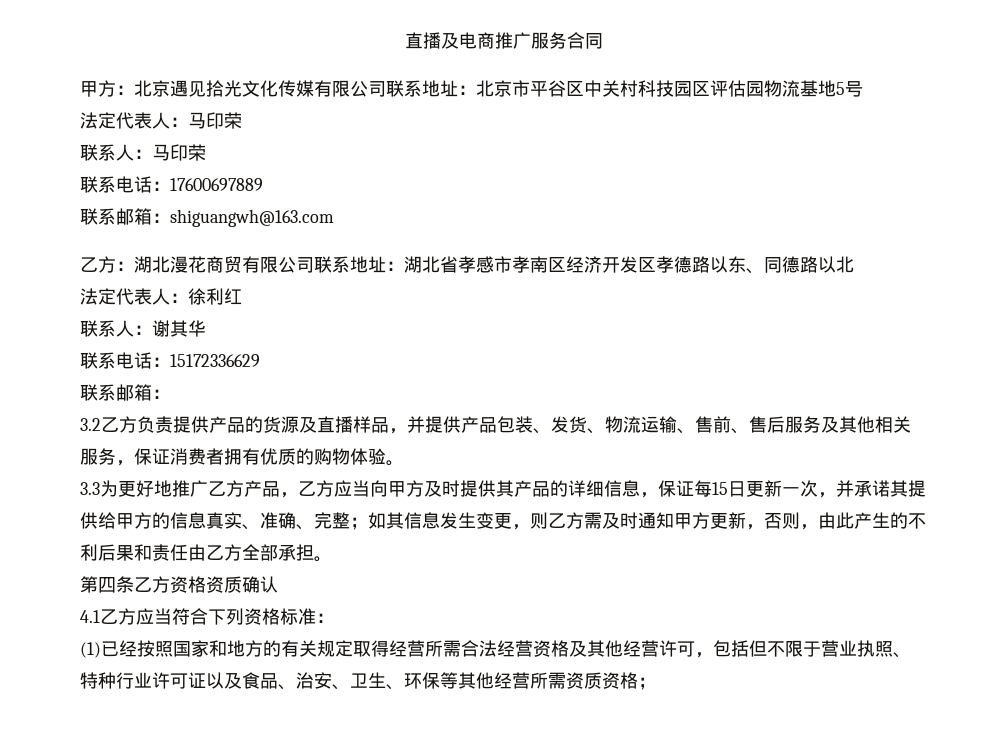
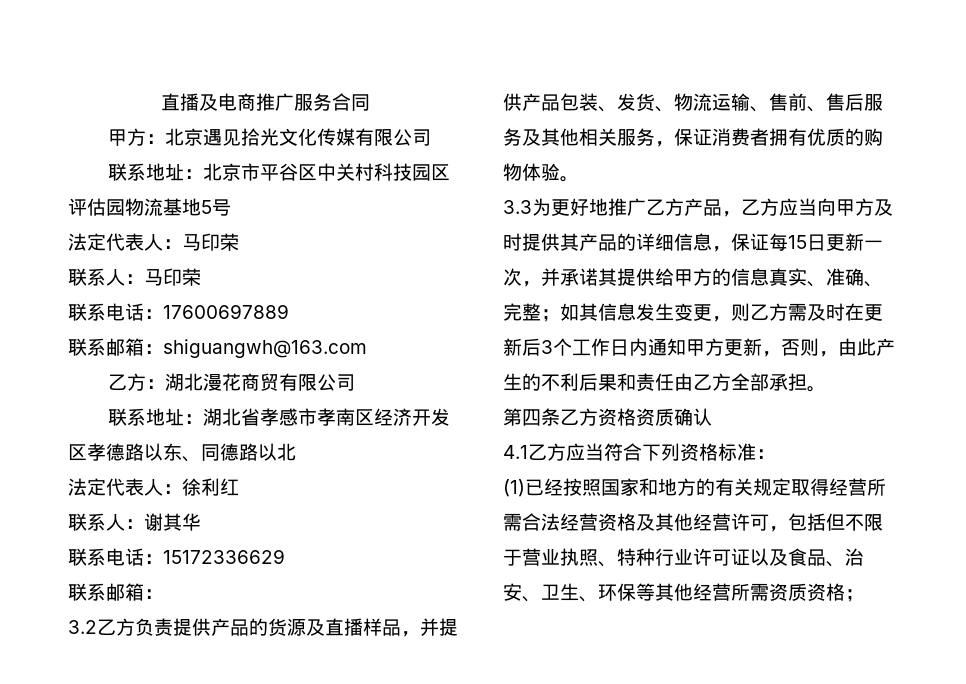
- 甲方：北京遇见拾光文化传媒有限公司联系地址：北京市平谷区中关村科技园区评估园物流基地5号
+ 甲方：北京遇见拾光文化传媒有限公司
+ 联系地址：北京市平谷区中关村科技园区评估园物流基地5号
- 乙方：湖北漫花商贸有限公司联系地址：湖北省孝感市孝南区经济开发区孝德路以东、同德路以北
+ 乙方：湖北漫花商贸有限公司
+ 联系地址：湖北省孝感市孝南区经济开发区孝德路以东、同德路以北
- 3.3为更好地推广乙方产品，乙方应当向甲方及时提供其产品的详细信息，保证每15日更新一次，并承诺其提供给甲方的信息真实、准确、完整；如其信息发生变更，则乙方需及时通知甲方更新，否则，由此产生的不利后果和责任由乙方全部承担。
+ 3.3为更好地推广乙方产品，乙方应当向甲方及时提供其产品的详细信息，保证每15日更新一次，并承诺其提供给甲方的信息真实、准确、完整；如其信息发生变更，则乙方需及时在更新后3个工作日内通知甲方更新，否则，由此产生的不利后果和责任由乙方全部承担。

